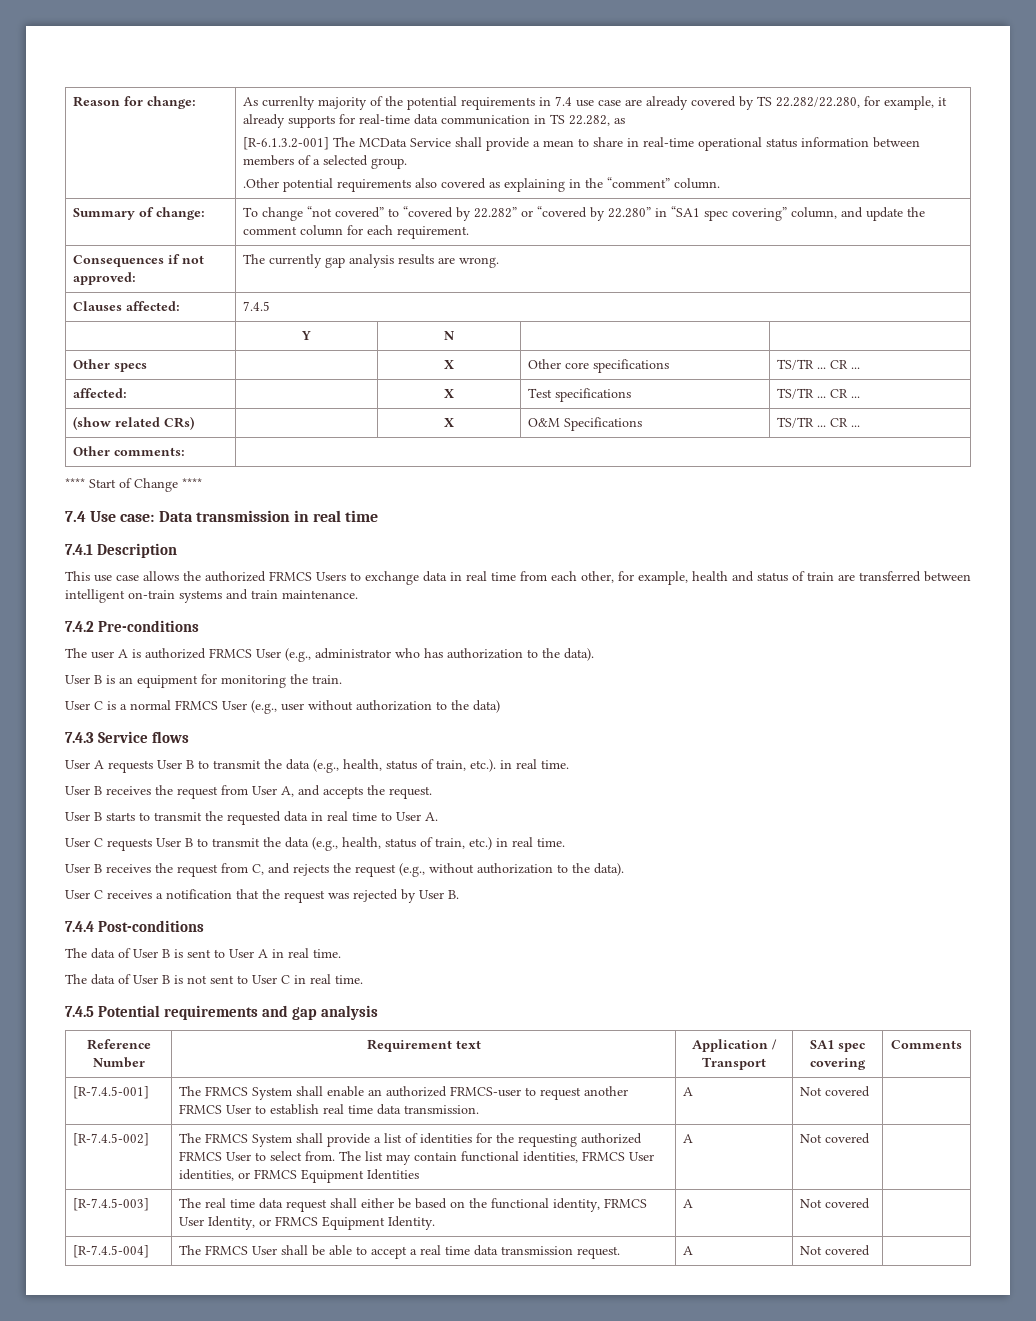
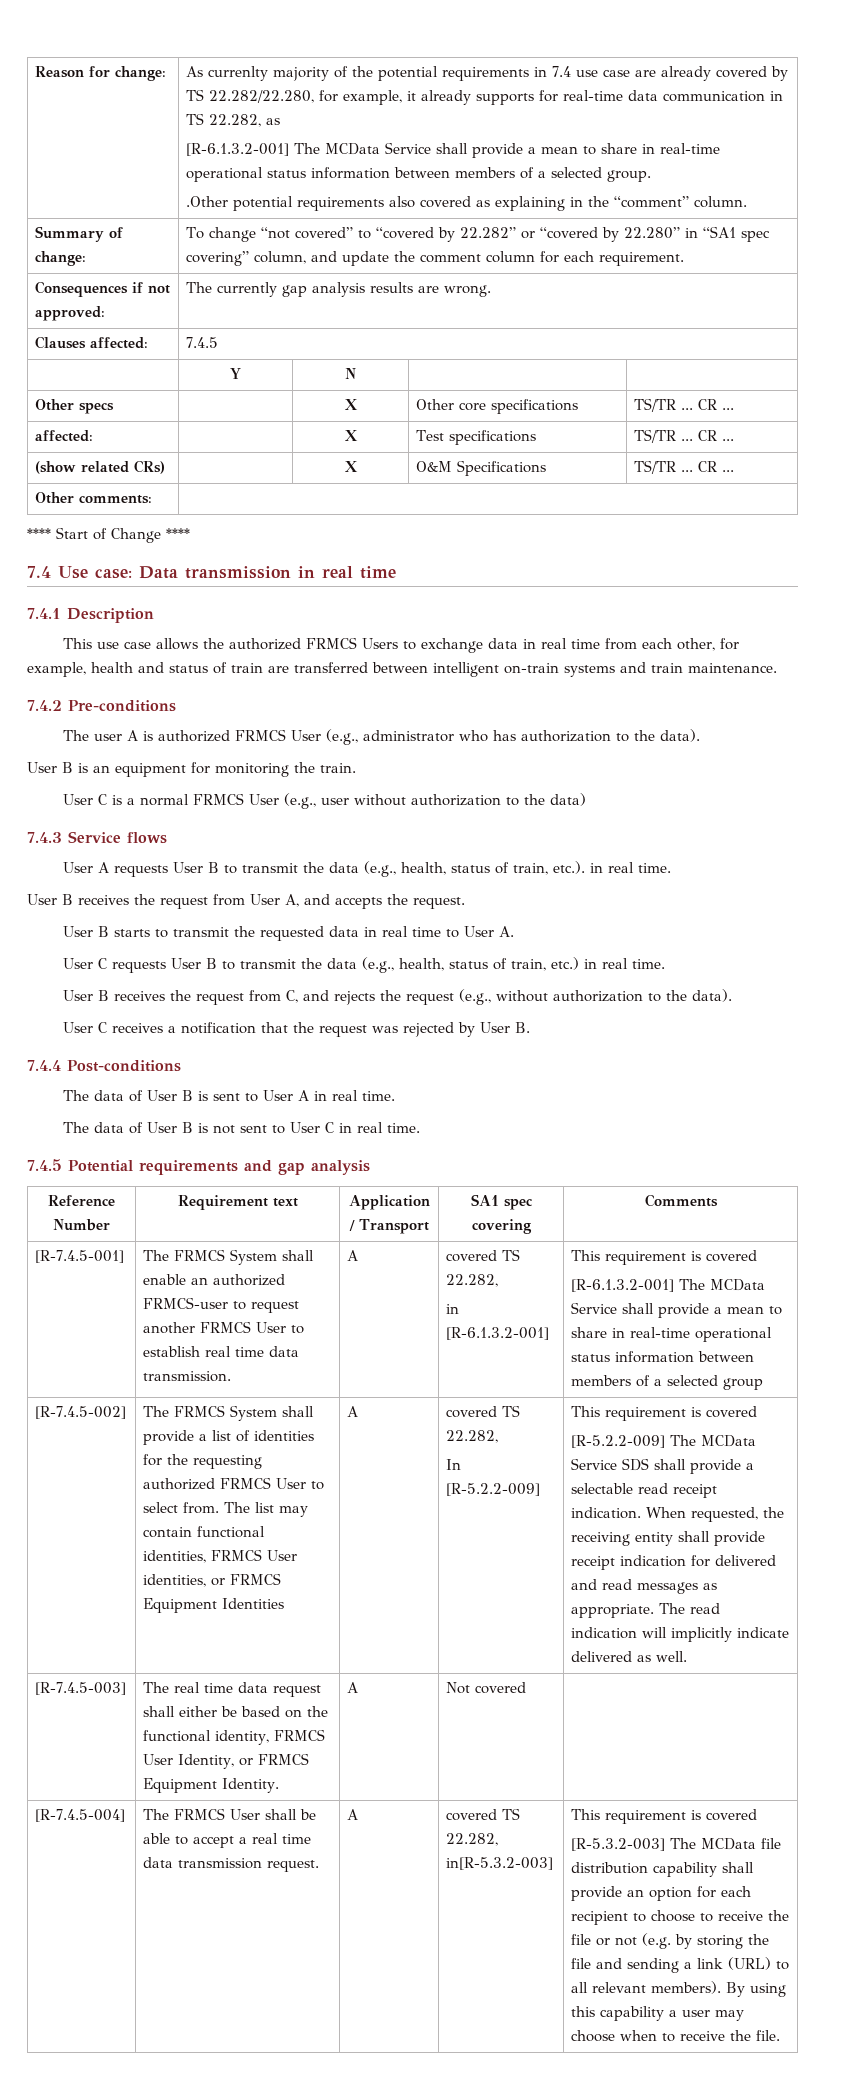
- The FRMCS System shall enable an authorized FRMCS-user to request another FRMCS User to establish real time data transmission. | A | Not covered
+ The FRMCS System shall enable an authorized FRMCS-user to request another FRMCS User to establish real time data transmission. | A | covered TS 22.282,
+ in [R-6.1.3.2-001] | This requirement is covered
+ [R-6.1.3.2-001] The MCData Service shall provide a mean to share in real-time operational status information between members of a selected group
- The list may contain functional identities, FRMCS User identities, or FRMCS Equipment Identities | A | Not covered
+ The list may contain functional identities, FRMCS User identities, or FRMCS Equipment Identities | A | covered TS 22.282,
+ In [R-5.2.2-009] | This requirement is covered
+ [R-5.2.2-009] The MCData Service SDS shall provide a selectable read receipt indication. When requested, the receiving entity shall provide receipt indication for delivered and read messages as appropriate. The read indication will implicitly indicate delivered as well.
- The FRMCS User shall be able to accept a real time data transmission request. | A | Not covered
+ The FRMCS User shall be able to accept a real time data transmission request. | A | covered TS 22.282, in[R-5.3.2-003] | This requirement is covered
+ [R-5.3.2-003] The MCData file distribution capability shall provide an option for each recipient to choose to receive the file or not (e.g. by storing the file and sending a link (URL) to all relevant members). By using this capability a user may choose when to receive the file.

